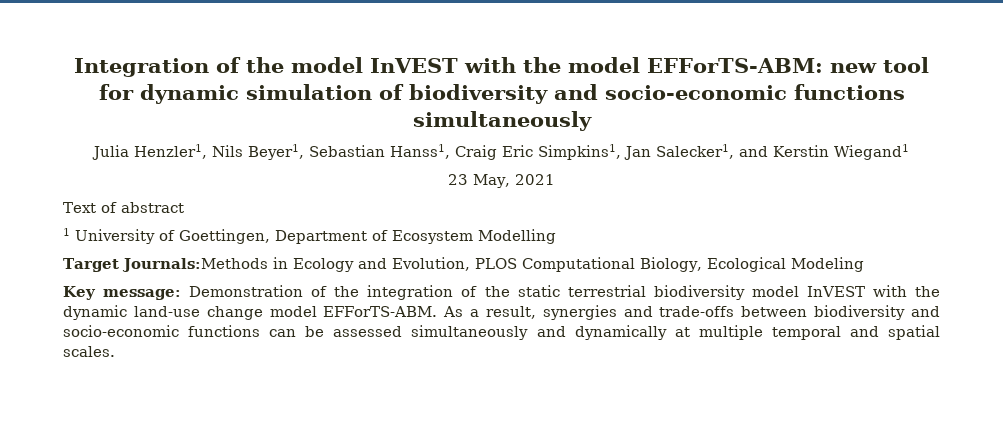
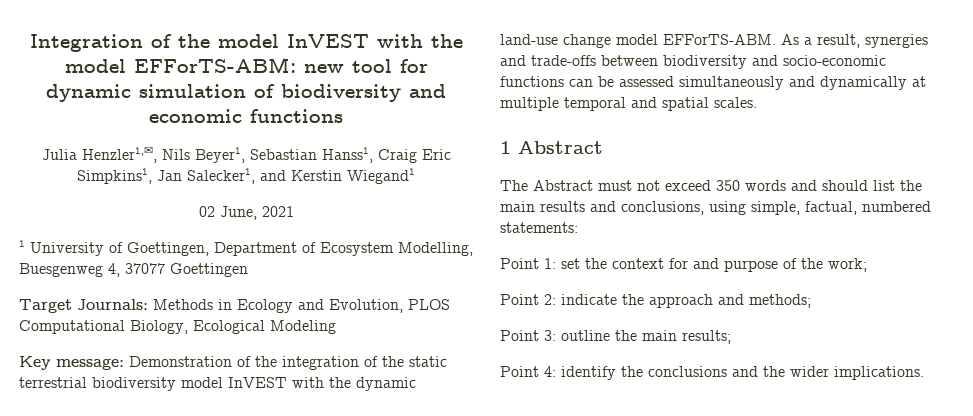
- Integration of the model InVEST with the model EFForTS-ABM: new tool for dynamic simulation of biodiversity and socio-economic functions simultaneously
+ Integration of the model InVEST with the model EFForTS-ABM: new tool for dynamic simulation of biodiversity and economic functions
- Julia Henzler1, Nils Beyer1, Sebastian Hanss1, Craig Eric Simpkins1, Jan Salecker1, and Kerstin Wiegand1
+ Julia Henzler1,✉, Nils Beyer1, Sebastian Hanss1, Craig Eric Simpkins1, Jan Salecker1, and Kerstin Wiegand1
- 23 May, 2021
+ 02 June, 2021
- Text of abstract
- 1 University of Goettingen, Department of Ecosystem Modelling
+ 1 University of Goettingen, Department of Ecosystem Modelling, Buesgenweg 4, 37077 Goettingen
- Target Journals:Methods in Ecology and Evolution, PLOS Computational Biology, Ecological Modeling
+ Target Journals: Methods in Ecology and Evolution, PLOS Computational Biology, Ecological Modeling
+ 1 Abstract
+ The Abstract must not exceed 350 words and should list the main results and conclusions, using simple, factual, numbered statements:
+ Point 1: set the context for and purpose of the work;
+ Point 2: indicate the approach and methods;
+ Point 3: outline the main results;
+ Point 4: identify the conclusions and the wider implications.

